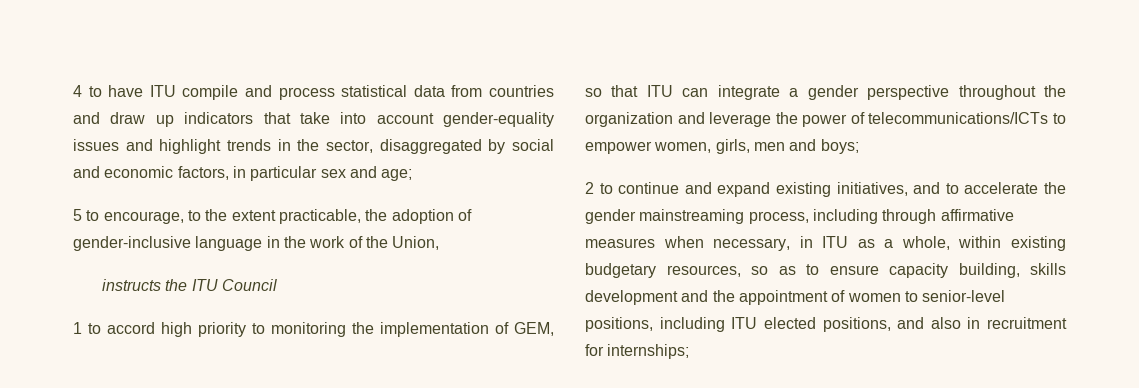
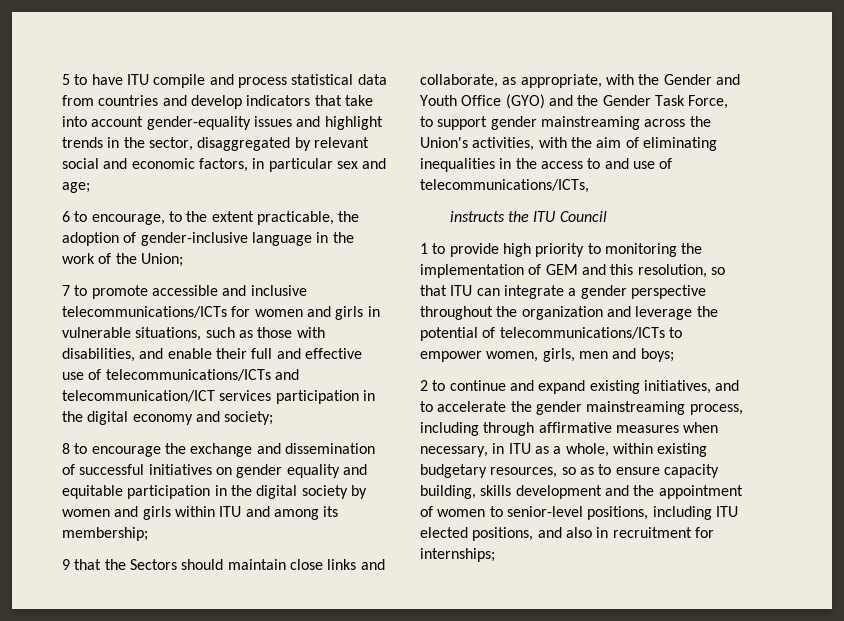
- 4 to have ITU compile and process statistical data from countries and draw up indicators that take into account gender-equality issues and highlight trends in the sector, disaggregated by social and economic factors, in particular sex and age;
+ 5 to have ITU compile and process statistical data from countries and develop indicators that take into account gender-equality issues and highlight trends in the sector, disaggregated by relevant social and economic factors, in particular sex and age;
- 5 to encourage, to the extent practicable, the adoption of gender-inclusive language in the work of the Union,
+ 6 to encourage, to the extent practicable, the adoption of gender-inclusive language in the work of the Union;
+ 7 to promote accessible and inclusive telecommunications/ICTs for women and girls in vulnerable situations, such as those with disabilities, and enable their full and effective use of telecommunications/ICTs and telecommunication/ICT services participation in the digital economy and society;
+ 8 to encourage the exchange and dissemination of successful initiatives on gender equality and equitable participation in the digital society by women and girls within ITU and among its membership;
+ 9 that the Sectors should maintain close links and collaborate, as appropriate, with the Gender and Youth Office (GYO) and the Gender Task Force, to support gender mainstreaming across the Union's activities, with the aim of eliminating inequalities in the access to and use of telecommunications/ICTs,
- 1 to accord high priority to monitoring the implementation of GEM, so that ITU can integrate a gender perspective throughout the organization and leverage the power of telecommunications/ICTs to empower women, girls, men and boys;
+ 1 to provide high priority to monitoring the implementation of GEM and this resolution, so that ITU can integrate a gender perspective throughout the organization and leverage the potential of telecommunications/ICTs to empower women, girls, men and boys;

